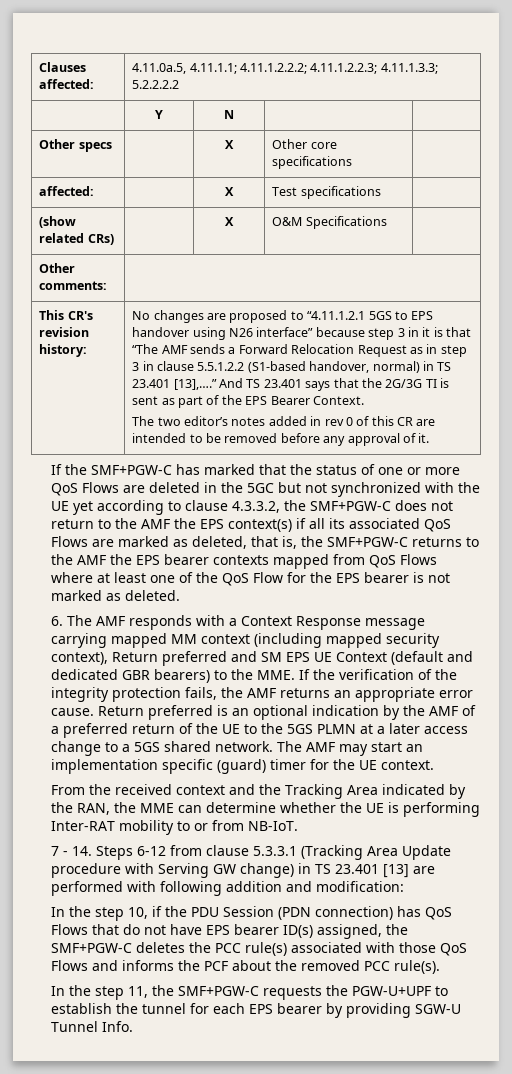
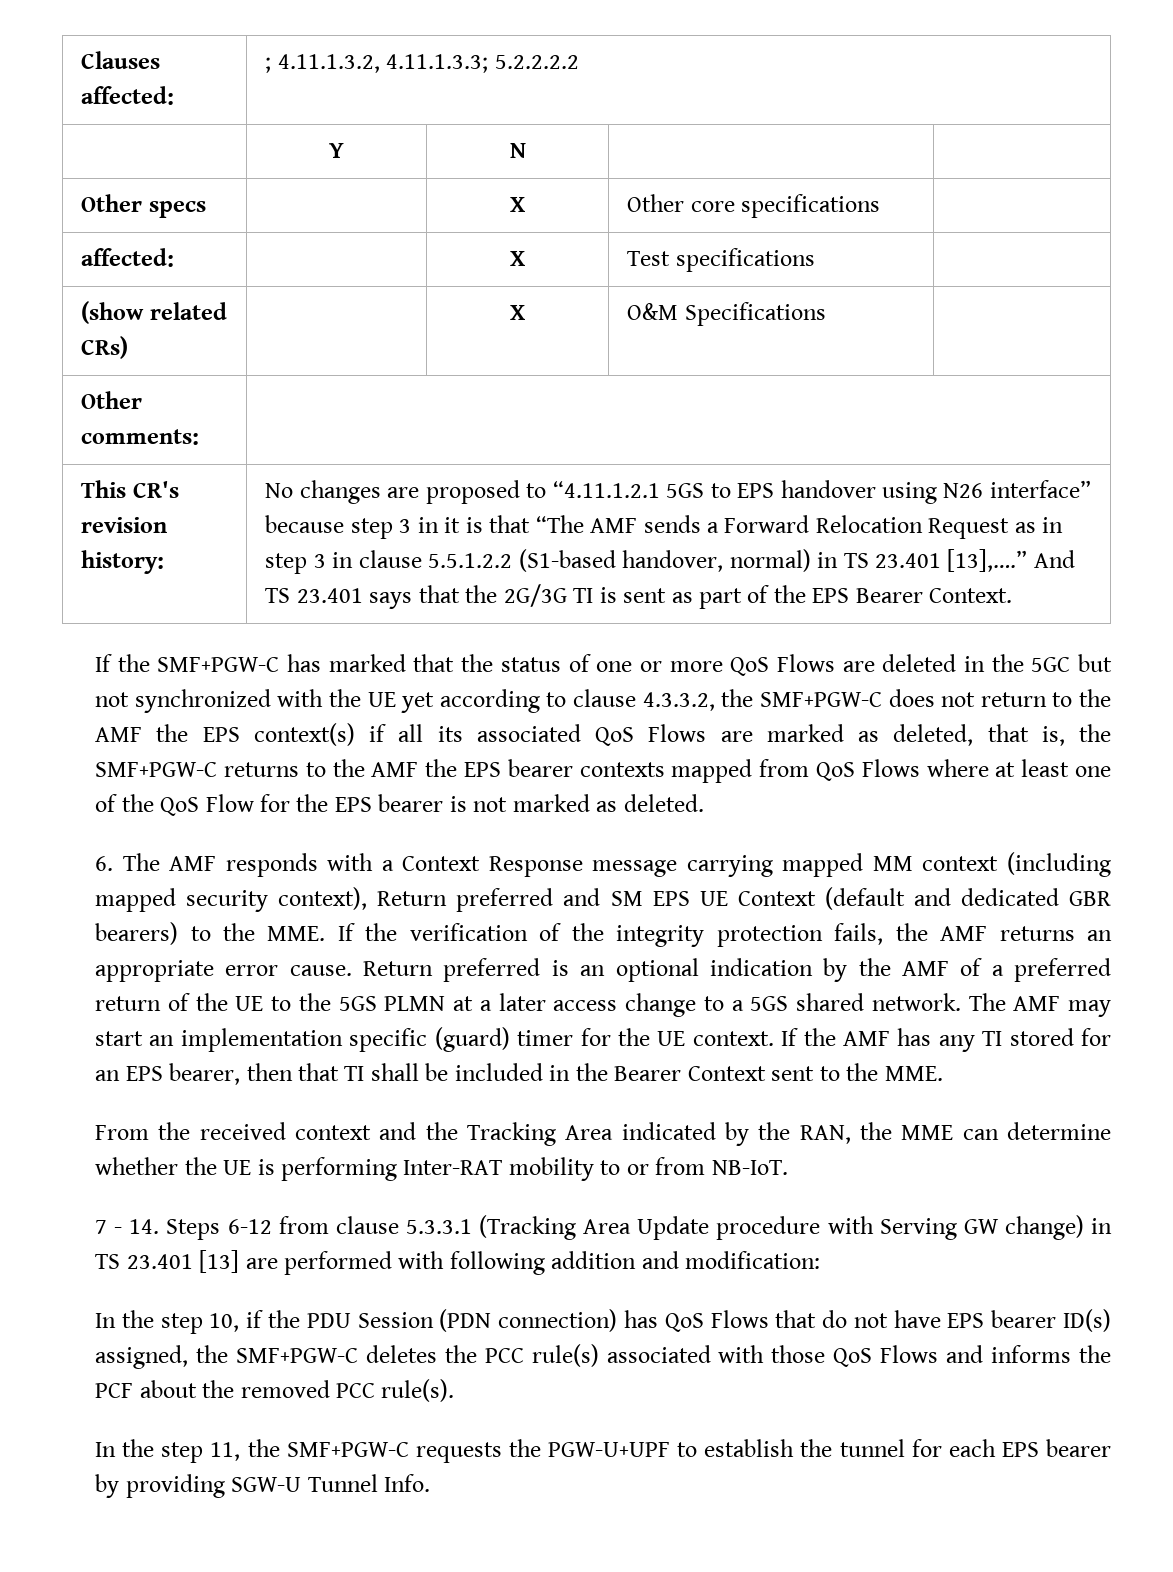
- Clauses affected: | 4.11.0a.5, 4.11.1.1; 4.11.1.2.2.2; 4.11.1.2.2.3; 4.11.1.3.3; 5.2.2.2.2
+ Clauses affected: | ; 4.11.1.3.2, 4.11.1.3.3; 5.2.2.2.2
- The two editor’s notes added in rev 0 of this CR are intended to be removed before any approval of it.
+ If the AMF has any TI stored for an EPS bearer, then that TI shall be included in the Bearer Context sent to the MME.

